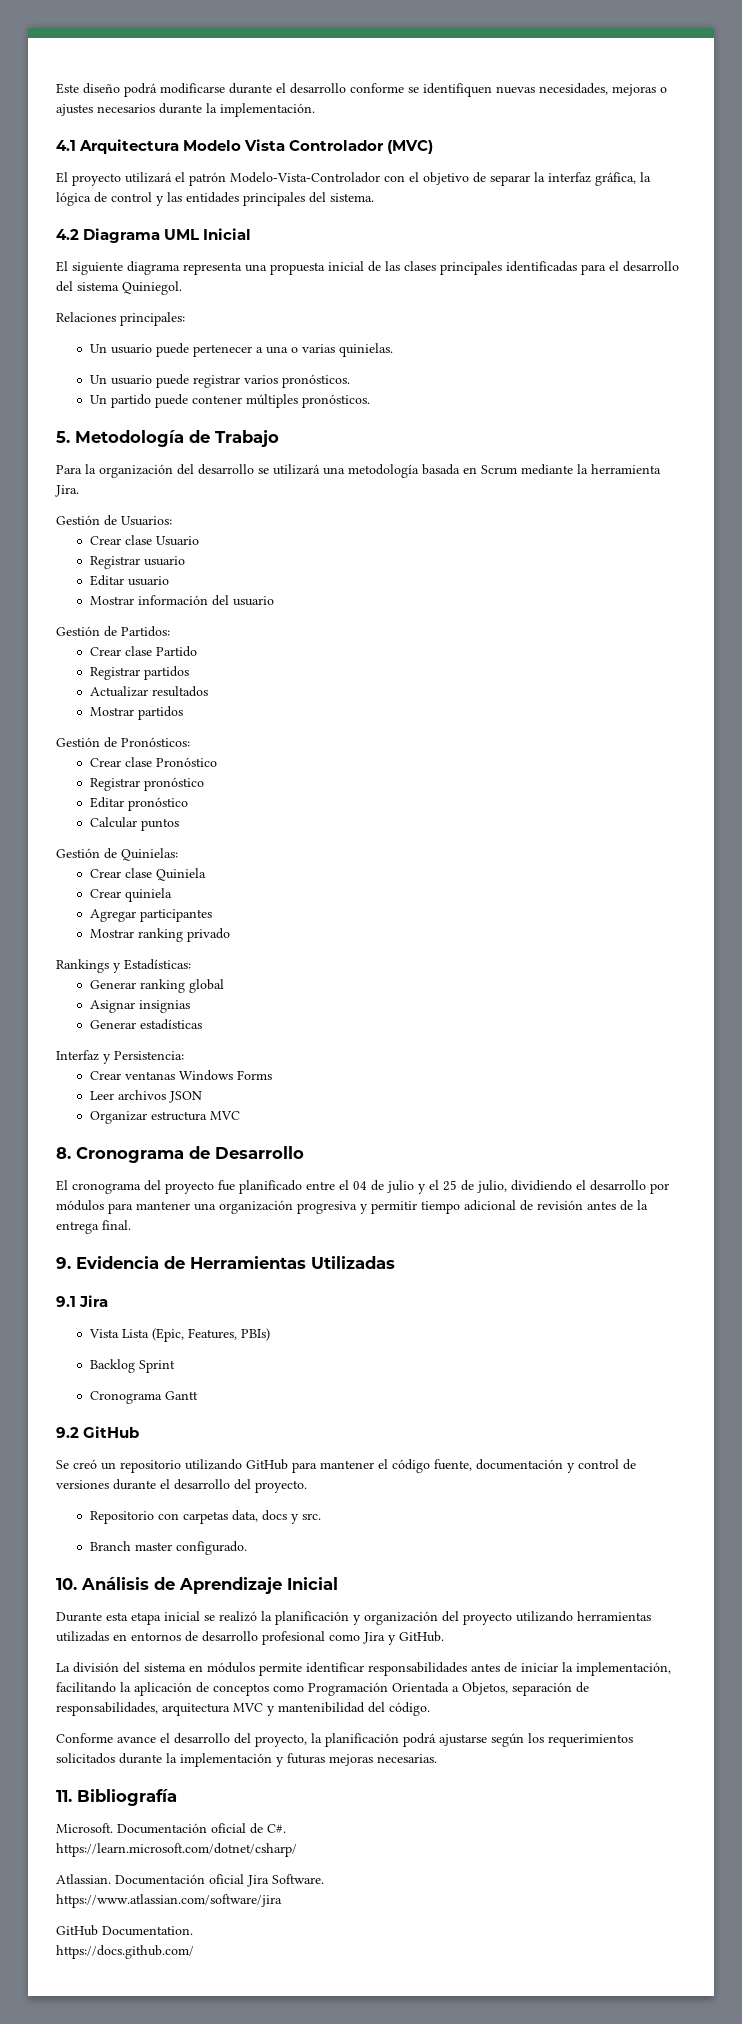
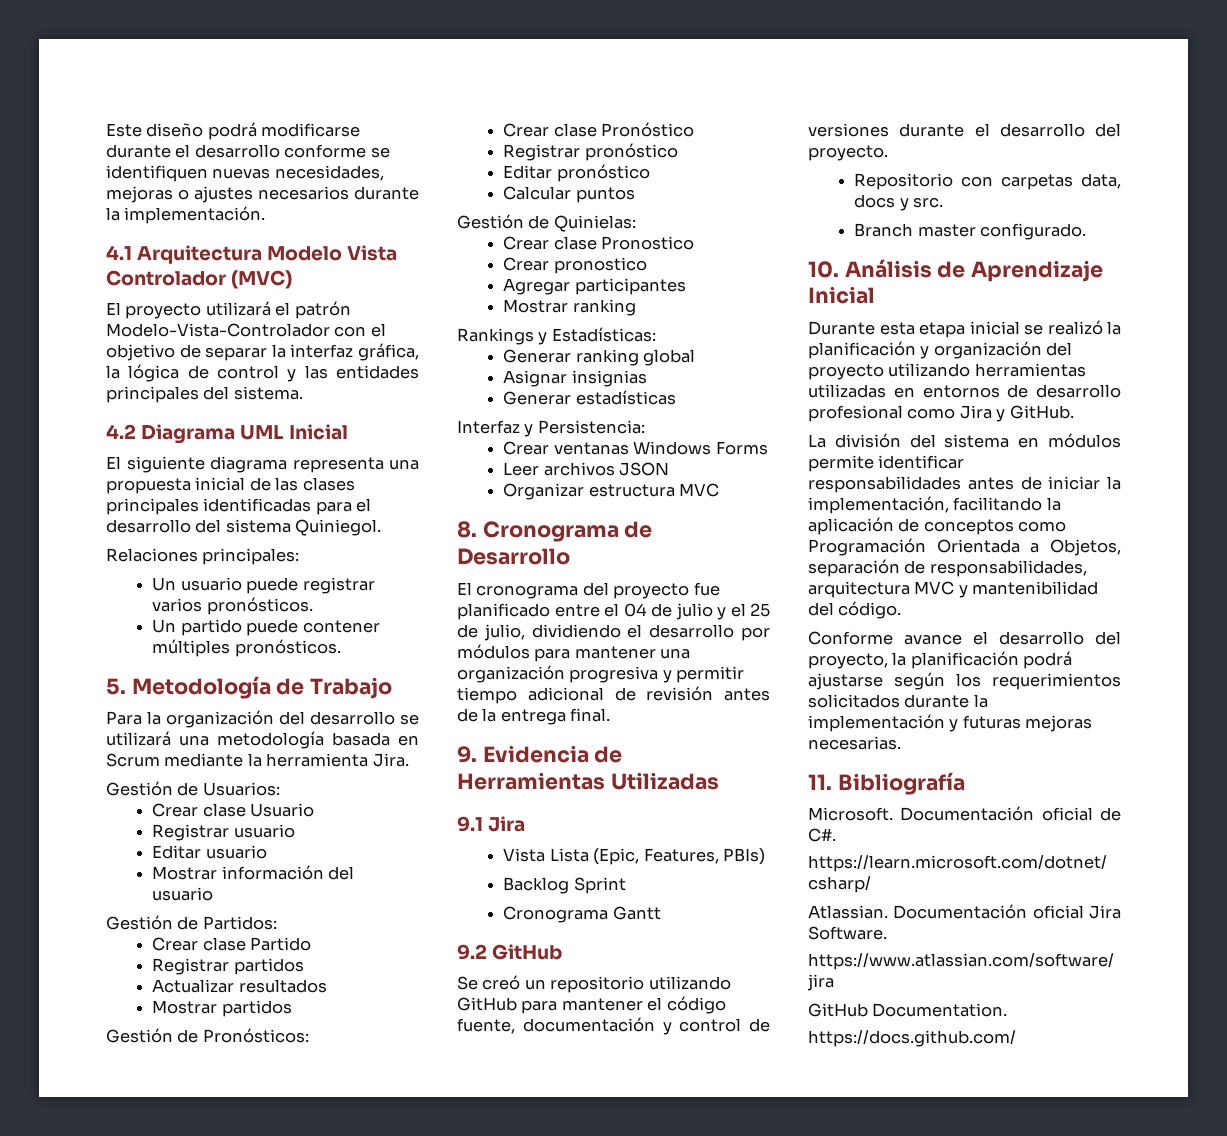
- Un usuario puede pertenecer a una o varias quinielas.
- Crear clase Quiniela
- Crear quiniela
+ Crear clase Pronostico
+ Crear pronostico
- Mostrar ranking privado
+ Mostrar ranking

